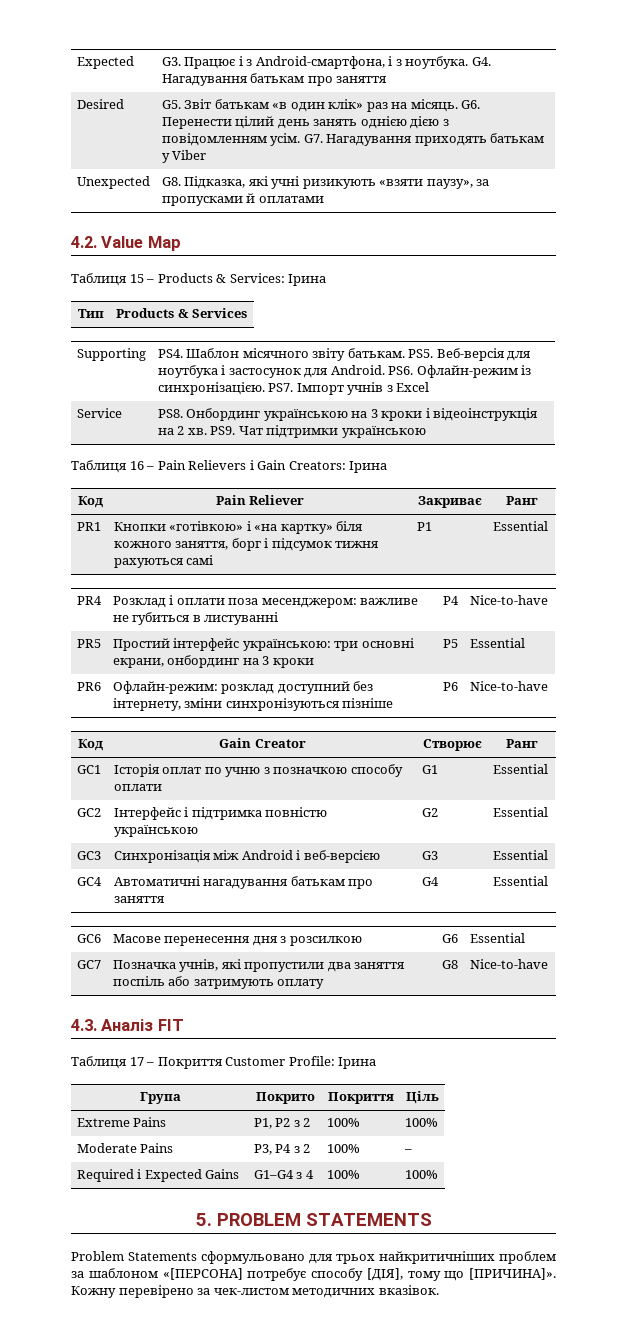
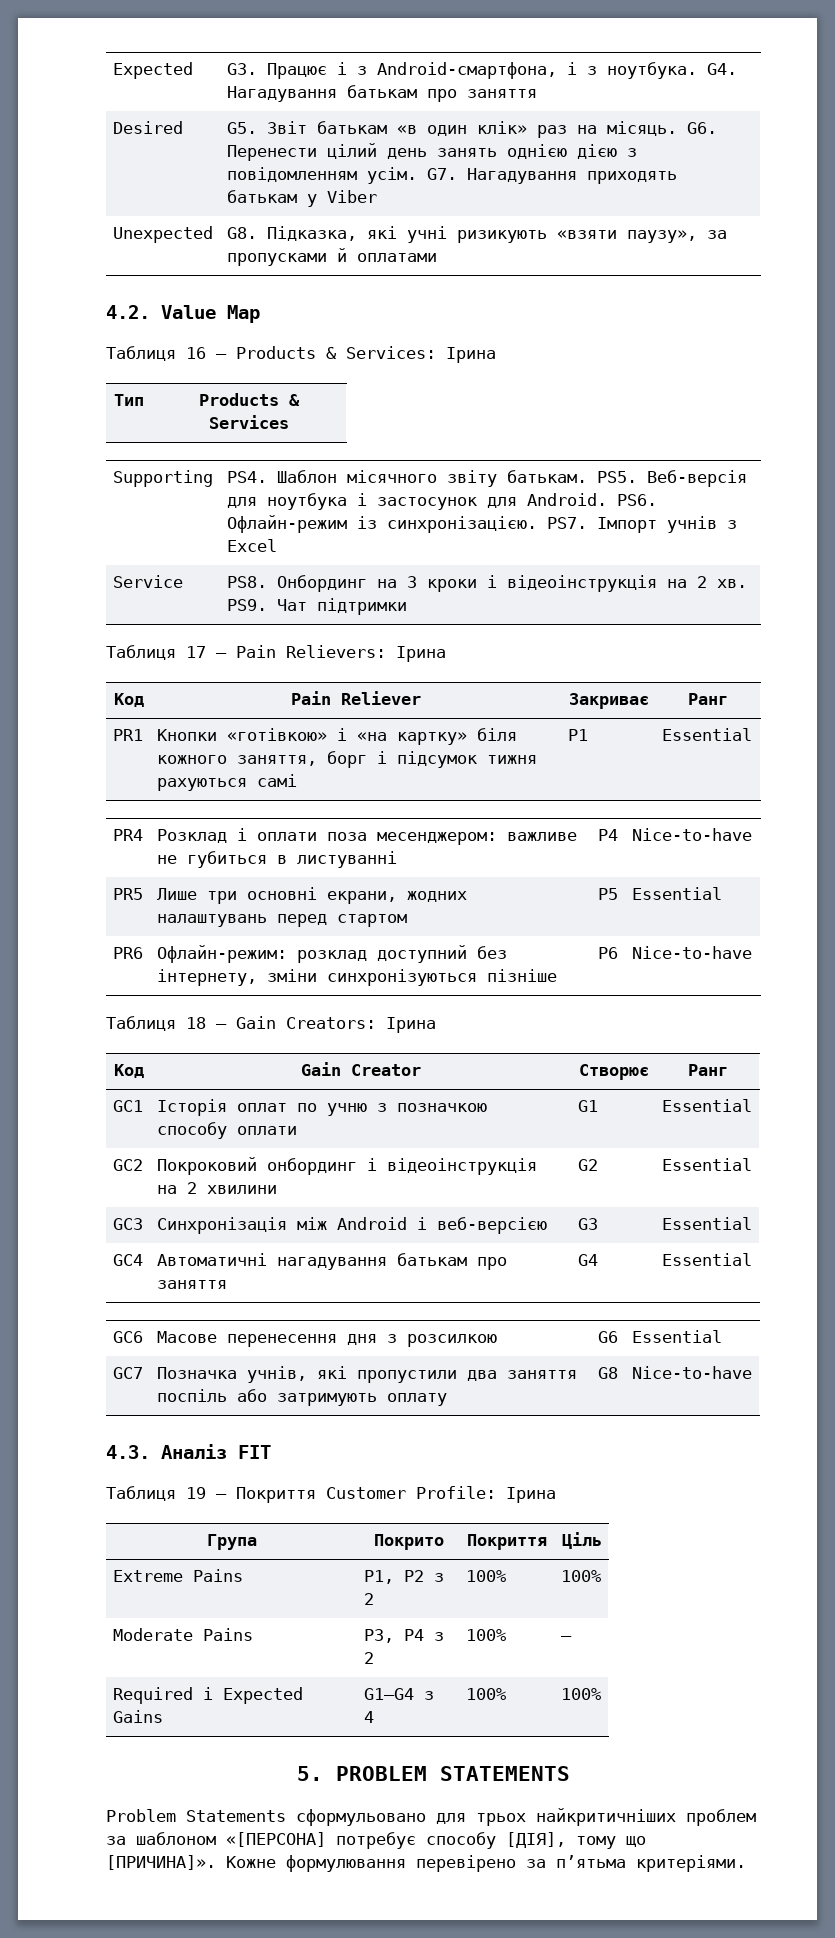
- Таблиця 15 – Products & Services: Ірина
+ Таблиця 16 – Products & Services: Ірина
- Service | PS8. Онбординг українською на 3 кроки і відеоінструкція на 2 хв. PS9. Чат підтримки українською
- Таблиця 16 – Pain Relievers і Gain Creators: Ірина
+ Service | PS8. Онбординг на 3 кроки і відеоінструкція на 2 хв. PS9. Чат підтримки
+ Таблиця 17 – Pain Relievers: Ірина
- PR5 | Простий інтерфейс українською: три основні екрани, онбординг на 3 кроки | P5 | Essential
+ PR5 | Лише три основні екрани, жодних налаштувань перед стартом | P5 | Essential
+ Таблиця 18 – Gain Creators: Ірина
- GC2 | Інтерфейс і підтримка повністю українською | G2 | Essential
+ GC2 | Покроковий онбординг і відеоінструкція на 2 хвилини | G2 | Essential
- Таблиця 17 – Покриття Customer Profile: Ірина
+ Таблиця 19 – Покриття Customer Profile: Ірина
- Кожну перевірено за чек-листом методичних вказівок.
+ Кожне формулювання перевірено за п’ятьма критеріями.

